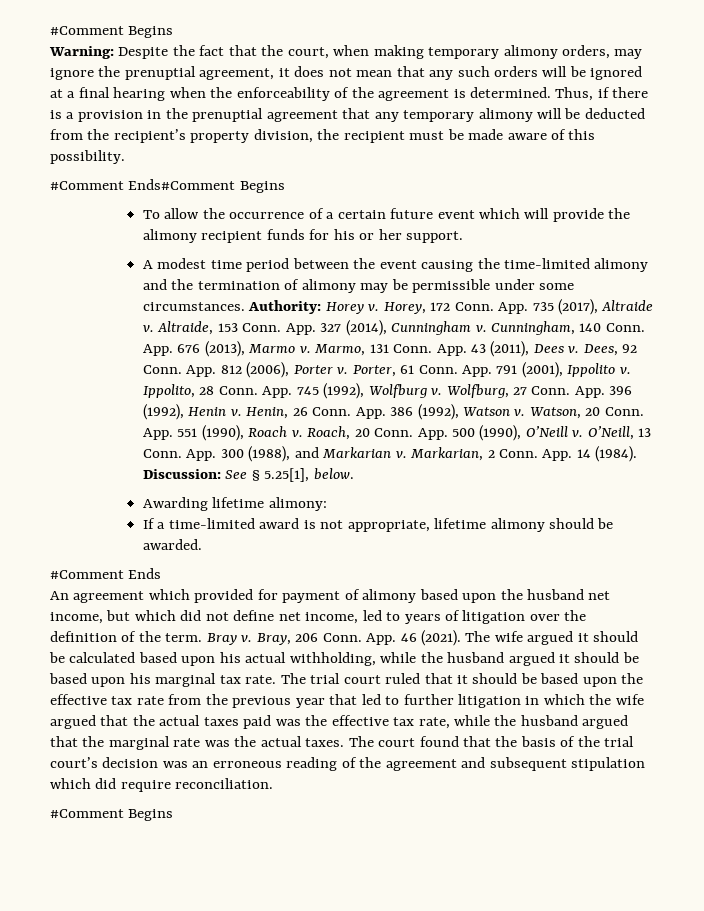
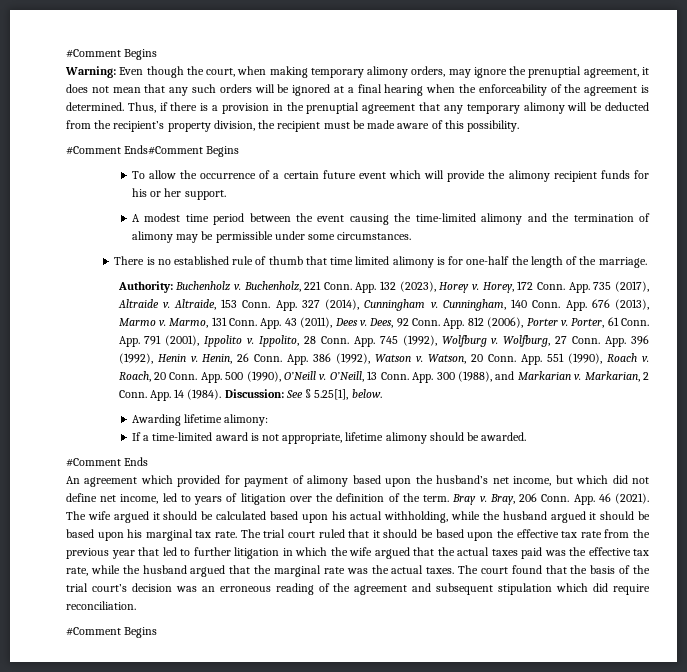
- Warning: Despite the fact that the court, when making temporary alimony orders, may ignore the prenuptial agreement, it does not mean that any such orders will be ignored at a final hearing when the enforceability of the agreement is determined.
+ Warning: Even though the court, when making temporary alimony orders, may ignore the prenuptial agreement, it does not mean that any such orders will be ignored at a final hearing when the enforceability of the agreement is determined.
- A modest time period between the event causing the time-limited alimony and the termination of alimony may be permissible under some circumstances. Authority: Horey v.
+ A modest time period between the event causing the time-limited alimony and the termination of alimony may be permissible under some circumstances.
+ There is no established rule of thumb that time limited alimony is for one-half the length of the marriage.
+ Authority: Buchenholz v. Buchenholz, 221 Conn. App. 132 (2023), Horey v.
- An agreement which provided for payment of alimony based upon the husband net income, but which did not define net income, led to years of litigation over the definition of the term.
+ An agreement which provided for payment of alimony based upon the husband’s net income, but which did not define net income, led to years of litigation over the definition of the term.

